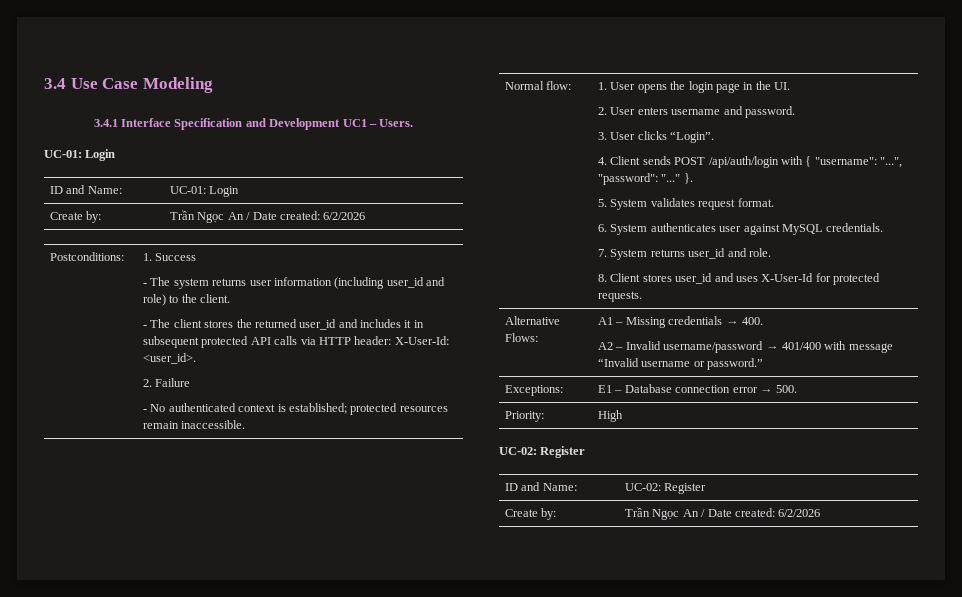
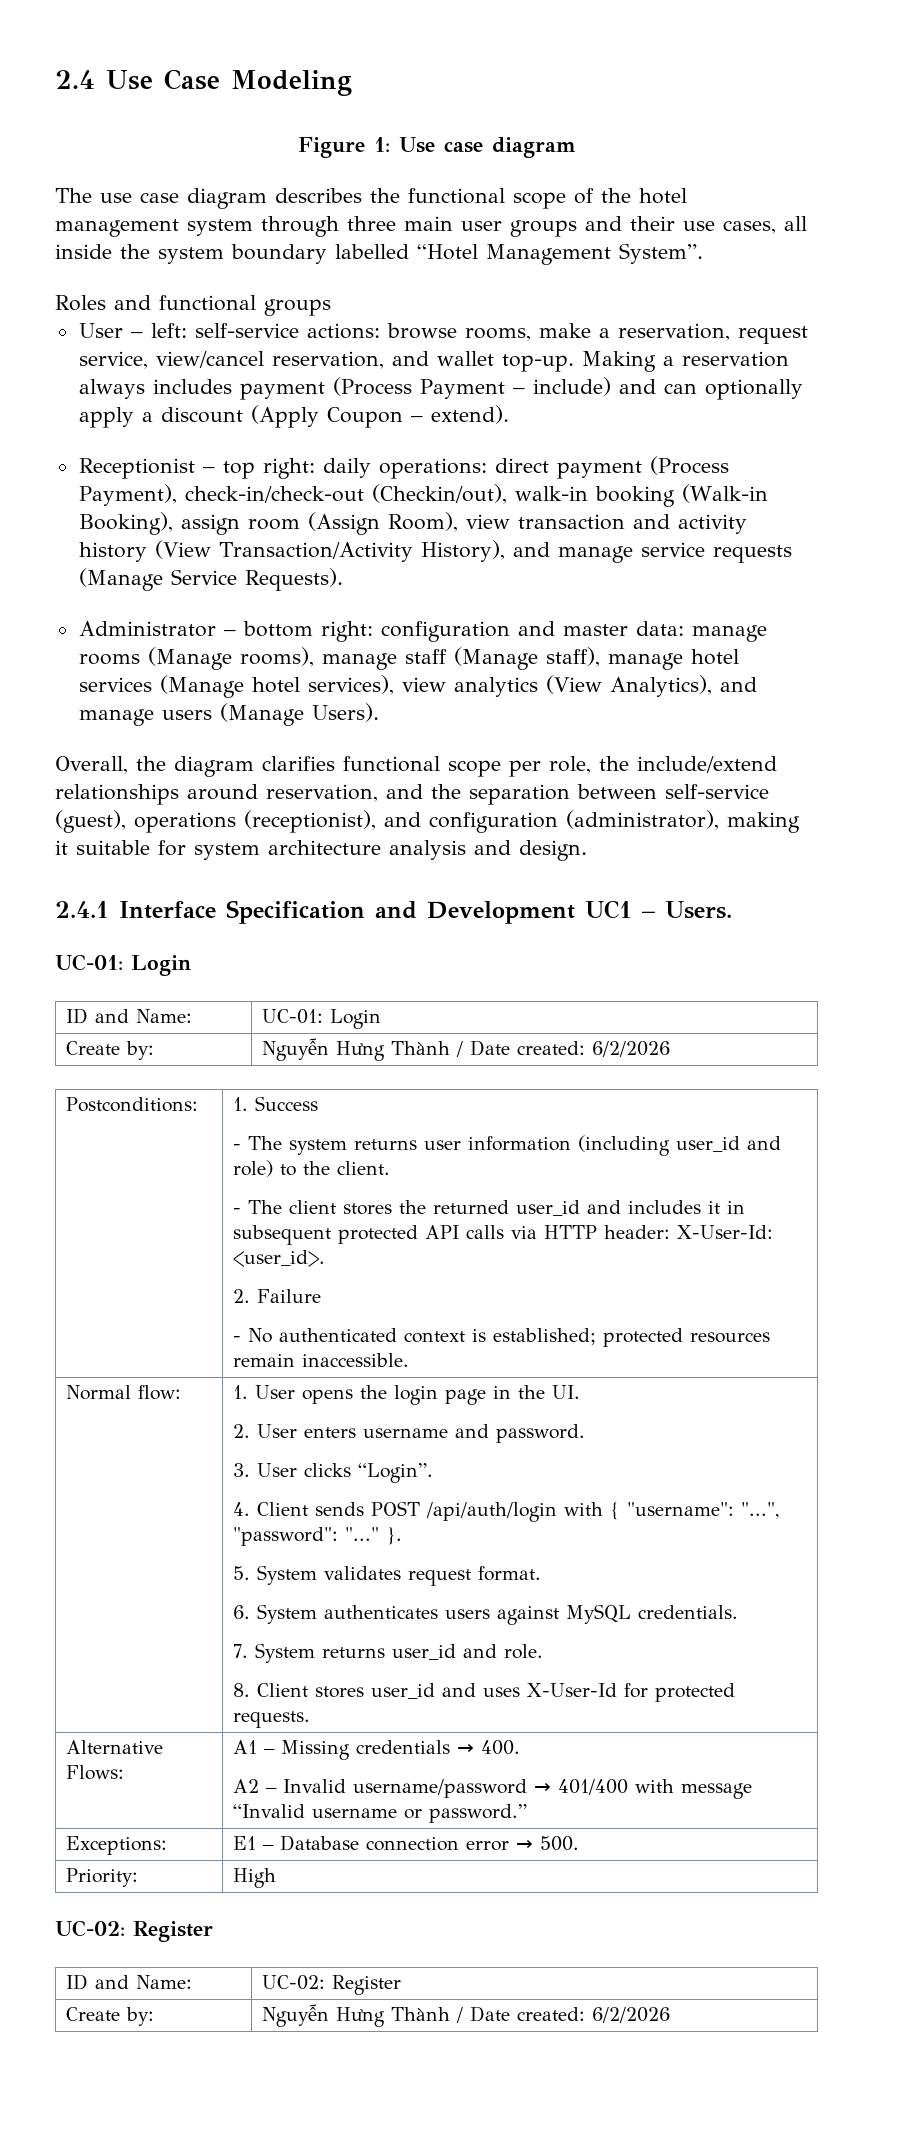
- 3.4 Use Case Modeling
+ 2.4 Use Case Modeling
- 3.4.1 Interface Specification and Development UC1 – Users.
+ Figure 1: Use case diagram
+ The use case diagram describes the functional scope of the hotel management system through three main user groups and their use cases, all inside the system boundary labelled “Hotel Management System”.
+ Roles and functional groups
+ User – left: self-service actions: browse rooms, make a reservation, request service, view/cancel reservation, and wallet top-up. Making a reservation always includes payment (Process Payment – include) and can optionally apply a discount (Apply Coupon – extend).
+ Receptionist – top right: daily operations: direct payment (Process Payment), check-in/check-out (Checkin/out), walk-in booking (Walk-in Booking), assign room (Assign Room), view transaction and activity history (View Transaction/Activity History), and manage service requests (Manage Service Requests).
+ Administrator – bottom right: configuration and master data: manage rooms (Manage rooms), manage staff (Manage staff), manage hotel services (Manage hotel services), view analytics (View Analytics), and manage users (Manage Users).
+ Overall, the diagram clarifies functional scope per role, the include/extend relationships around reservation, and the separation between self-service (guest), operations (receptionist), and configuration (administrator), making it suitable for system architecture analysis and design.
+ 2.4.1 Interface Specification and Development UC1 – Users.
  ID and Name: | UC-01: Login
- Create by: | Trần Ngọc An / Date created: 6/2/2026
+ Create by: | Nguyễn Hưng Thành / Date created: 6/2/2026
- 6. System authenticates user against MySQL credentials.
+ 6. System authenticates users against MySQL credentials.
  ID and Name: | UC-02: Register
- Create by: | Trần Ngọc An / Date created: 6/2/2026
+ Create by: | Nguyễn Hưng Thành / Date created: 6/2/2026

